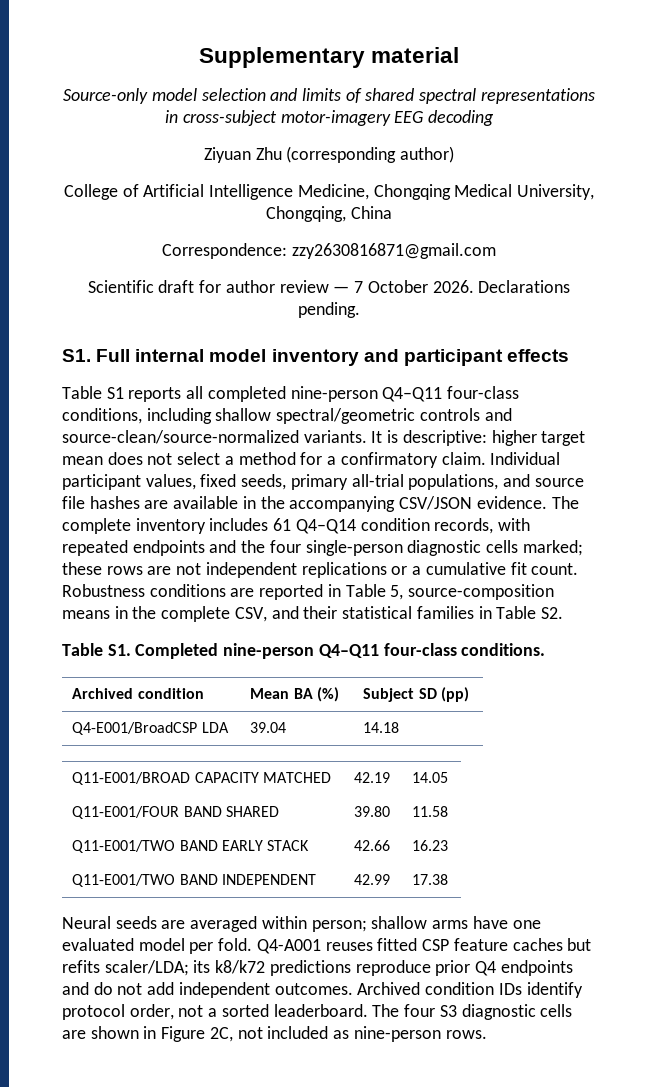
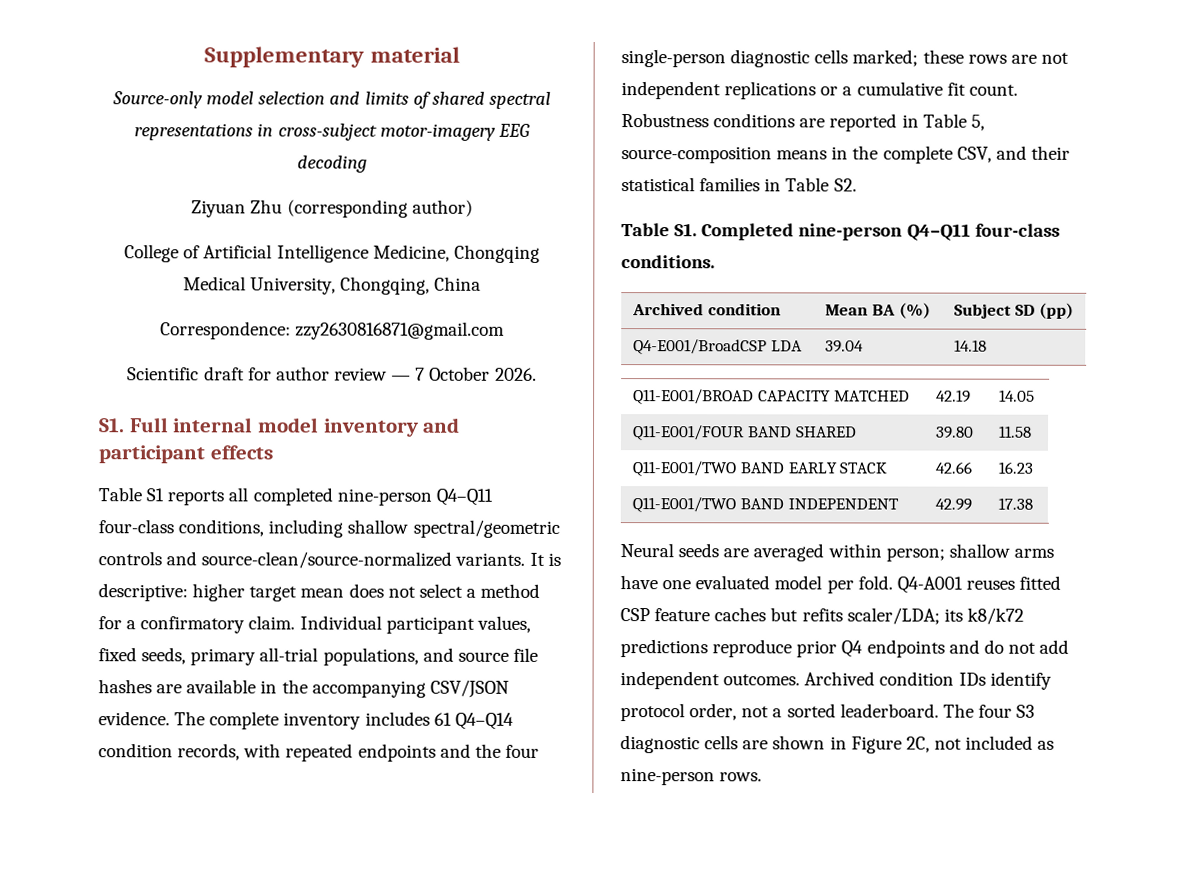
- Declarations pending.

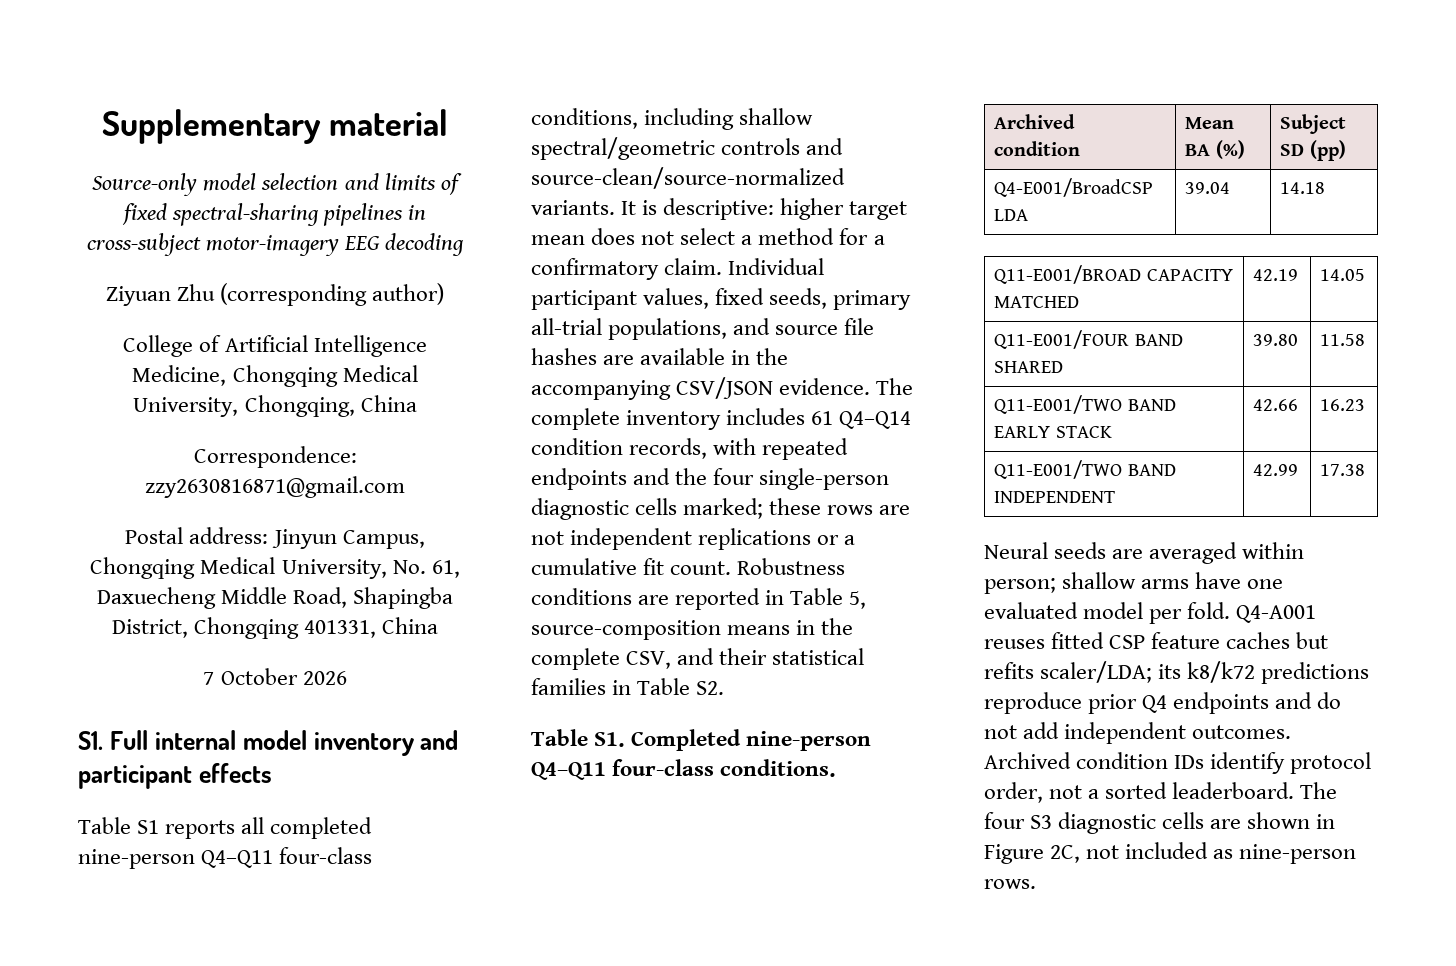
- Source-only model selection and limits of shared spectral representations in cross-subject motor-imagery EEG decoding
+ Source-only model selection and limits of fixed spectral-sharing pipelines in cross-subject motor-imagery EEG decoding
- Scientific draft for author review — 7 October 2026.
+ Postal address: Jinyun Campus, Chongqing Medical University, No. 61, Daxuecheng Middle Road, Shapingba District, Chongqing 401331, China
+ 7 October 2026

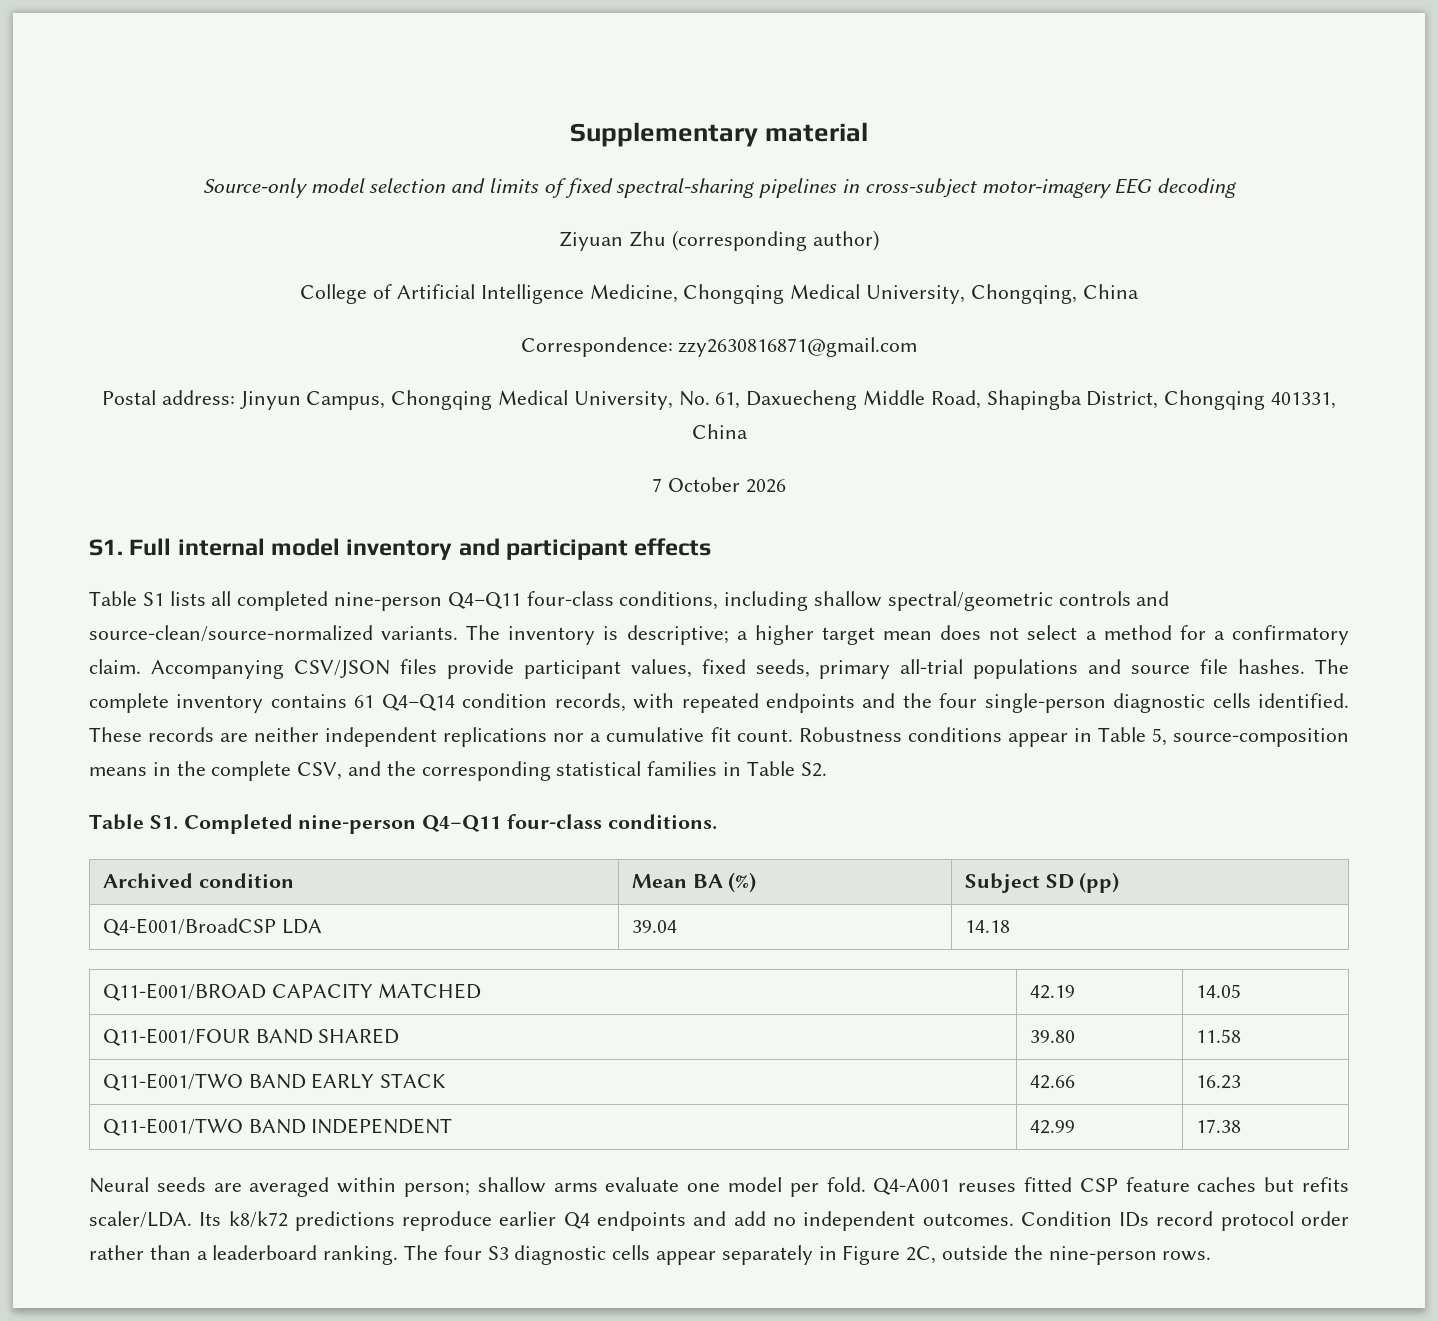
- Table S1 reports all completed nine-person Q4–Q11 four-class conditions, including shallow spectral/geometric controls and source-clean/source-normalized variants.
+ Table S1 lists all completed nine-person Q4–Q11 four-class conditions, including shallow spectral/geometric controls and source-clean/source-normalized variants.
- It is descriptive: higher target mean does not select a method for a confirmatory claim.
+ The inventory is descriptive; a higher target mean does not select a method for a confirmatory claim.
- Individual participant values, fixed seeds, primary all-trial populations, and source file hashes are available in the accompanying CSV/JSON evidence.
+ Accompanying CSV/JSON files provide participant values, fixed seeds, primary all-trial populations and source file hashes.
- The complete inventory includes 61 Q4–Q14 condition records, with repeated endpoints and the four single-person diagnostic cells marked; these rows are not independent replications or a cumulative fit count.
+ The complete inventory contains 61 Q4–Q14 condition records, with repeated endpoints and the four single-person diagnostic cells identified. These records are neither independent replications nor a cumulative fit count.
- Robustness conditions are reported in Table 5, source-composition means in the complete CSV, and their statistical families in Table S2.
+ Robustness conditions appear in Table 5, source-composition means in the complete CSV, and the corresponding statistical families in Table S2.
- Neural seeds are averaged within person; shallow arms have one evaluated model per fold.
+ Neural seeds are averaged within person; shallow arms evaluate one model per fold.
- Q4-A001 reuses fitted CSP feature caches but refits scaler/LDA; its k8/k72 predictions reproduce prior Q4 endpoints and do not add independent outcomes. Archived condition IDs identify protocol order, not a sorted leaderboard.
+ Q4-A001 reuses fitted CSP feature caches but refits scaler/LDA. Its k8/k72 predictions reproduce earlier Q4 endpoints and add no independent outcomes. Condition IDs record protocol order rather than a leaderboard ranking.
- The four S3 diagnostic cells are shown in Figure 2C, not included as nine-person rows.
+ The four S3 diagnostic cells appear separately in Figure 2C, outside the nine-person rows.

